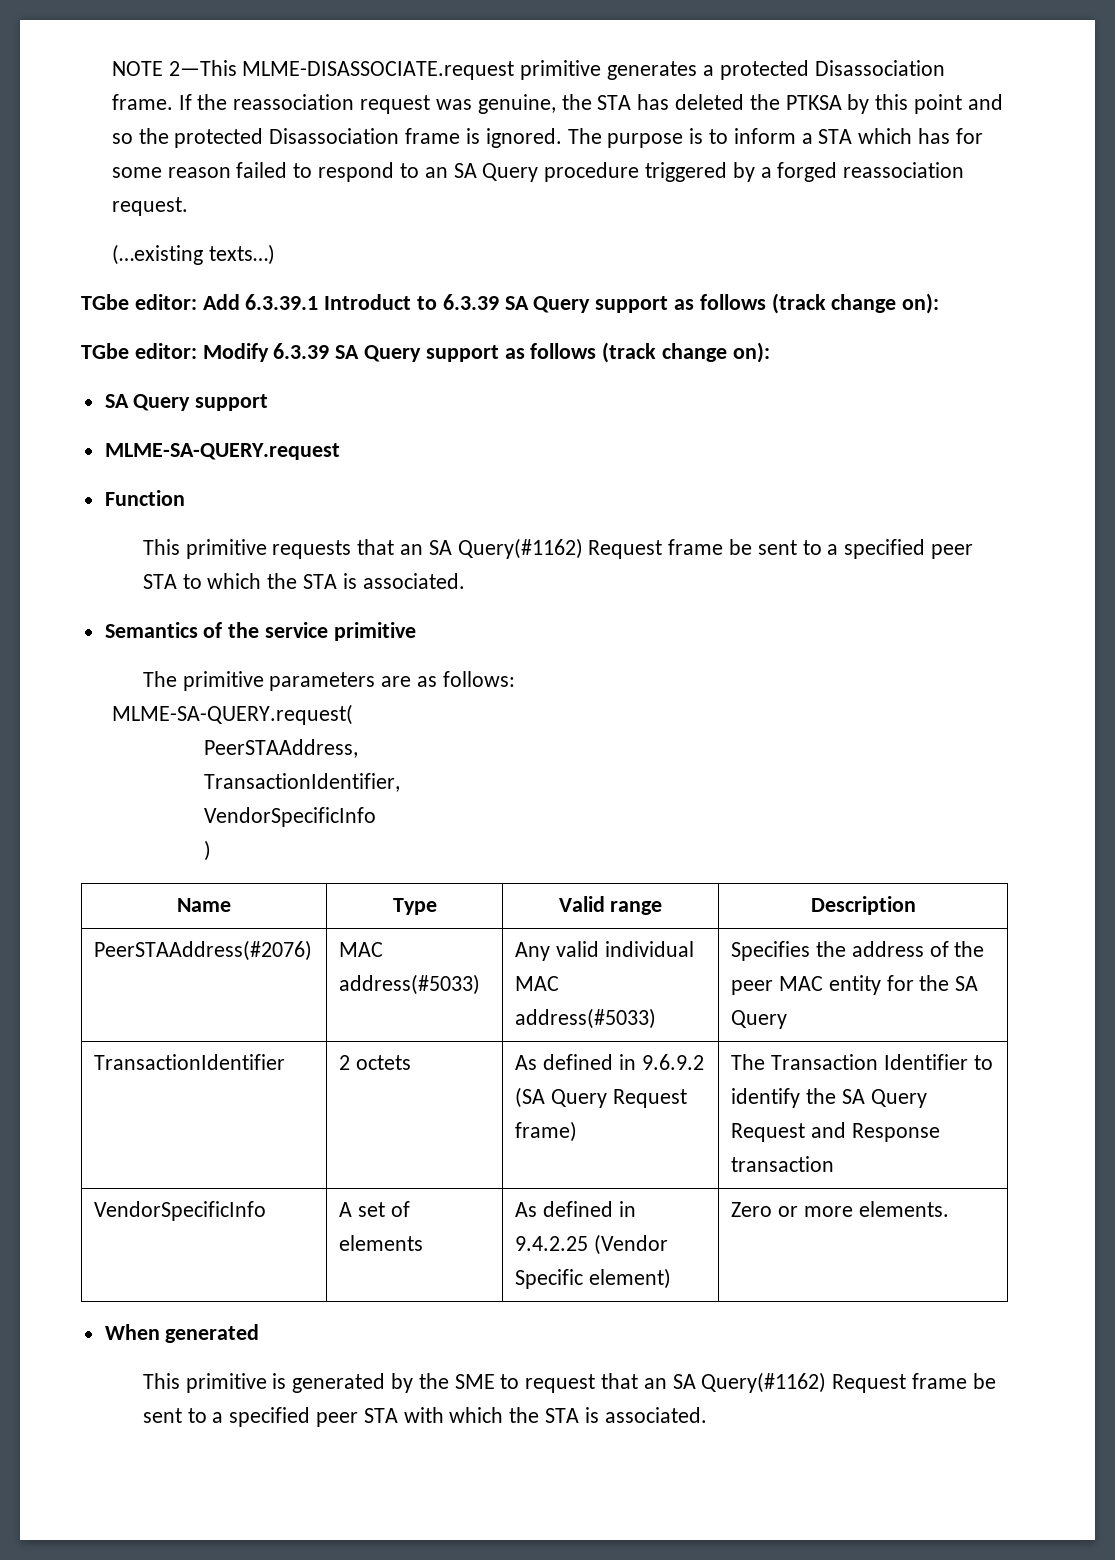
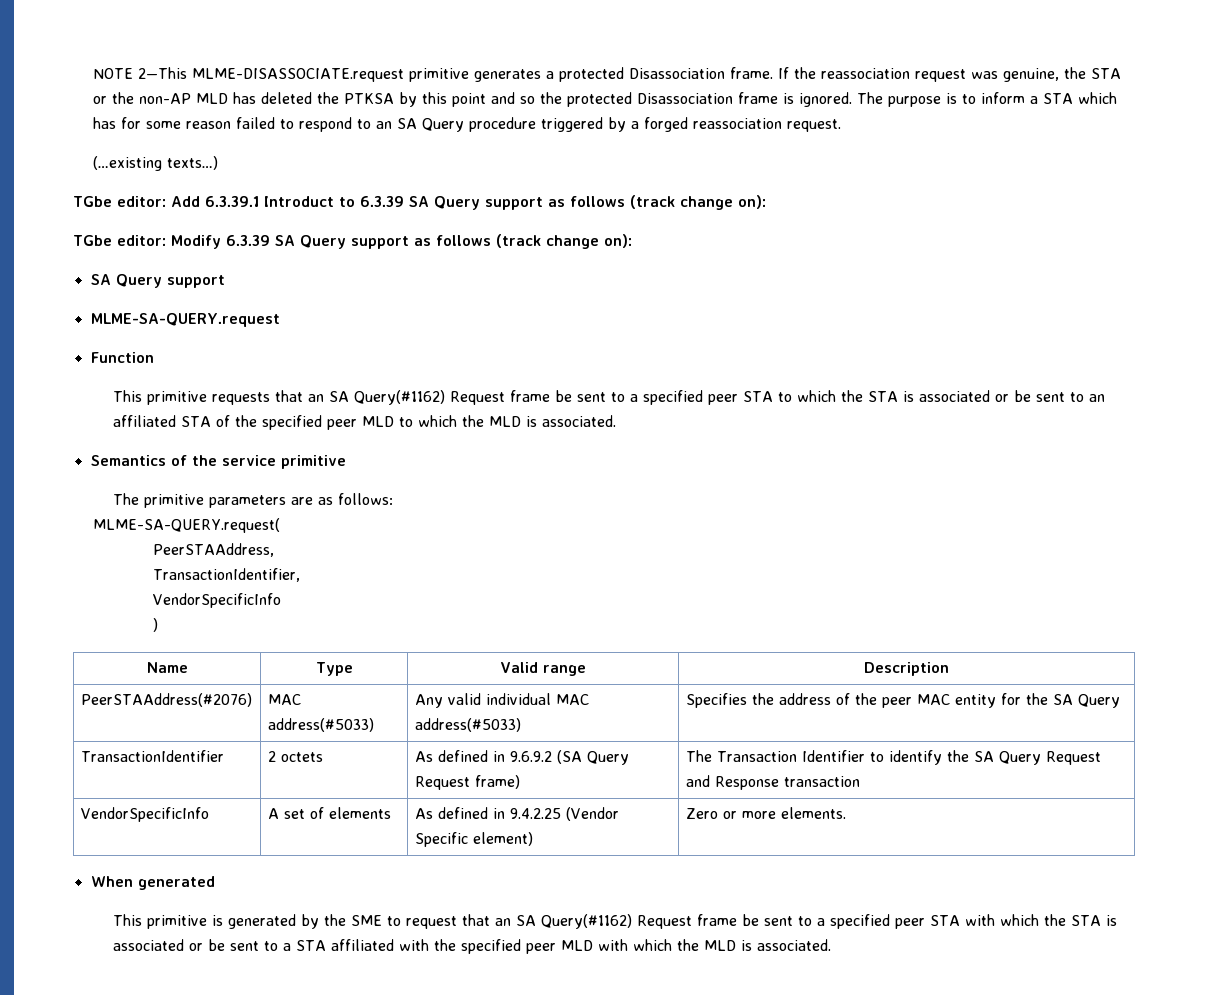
- If the reassociation request was genuine, the STA has deleted the PTKSA by this point and so the protected Disassociation frame is ignored.
+ If the reassociation request was genuine, the STA or the non-AP MLD has deleted the PTKSA by this point and so the protected Disassociation frame is ignored.
- This primitive requests that an SA Query(#1162) Request frame be sent to a specified peer STA to which the STA is associated.
+ This primitive requests that an SA Query(#1162) Request frame be sent to a specified peer STA to which the STA is associated or be sent to an affiliated STA of the specified peer MLD to which the MLD is associated.
- This primitive is generated by the SME to request that an SA Query(#1162) Request frame be sent to a specified peer STA with which the STA is associated.
+ This primitive is generated by the SME to request that an SA Query(#1162) Request frame be sent to a specified peer STA with which the STA is associated or be sent to a STA affiliated with the specified peer MLD with which the MLD is associated.

